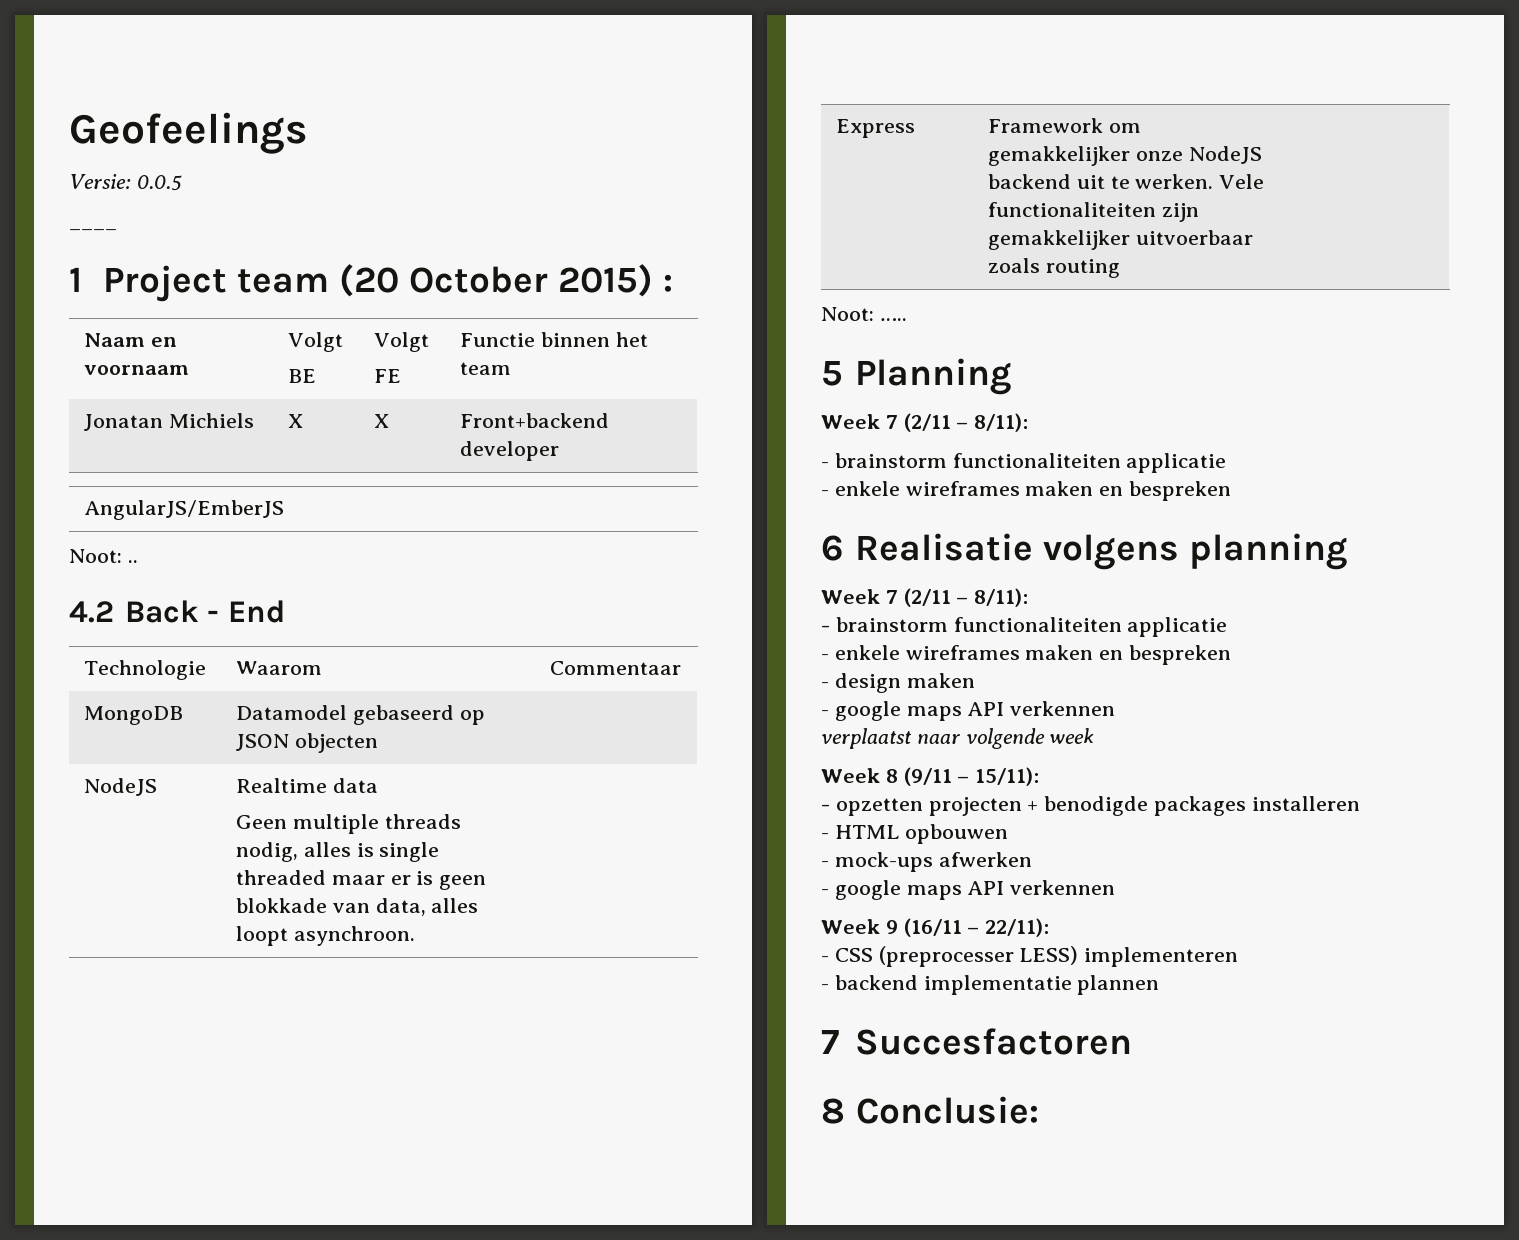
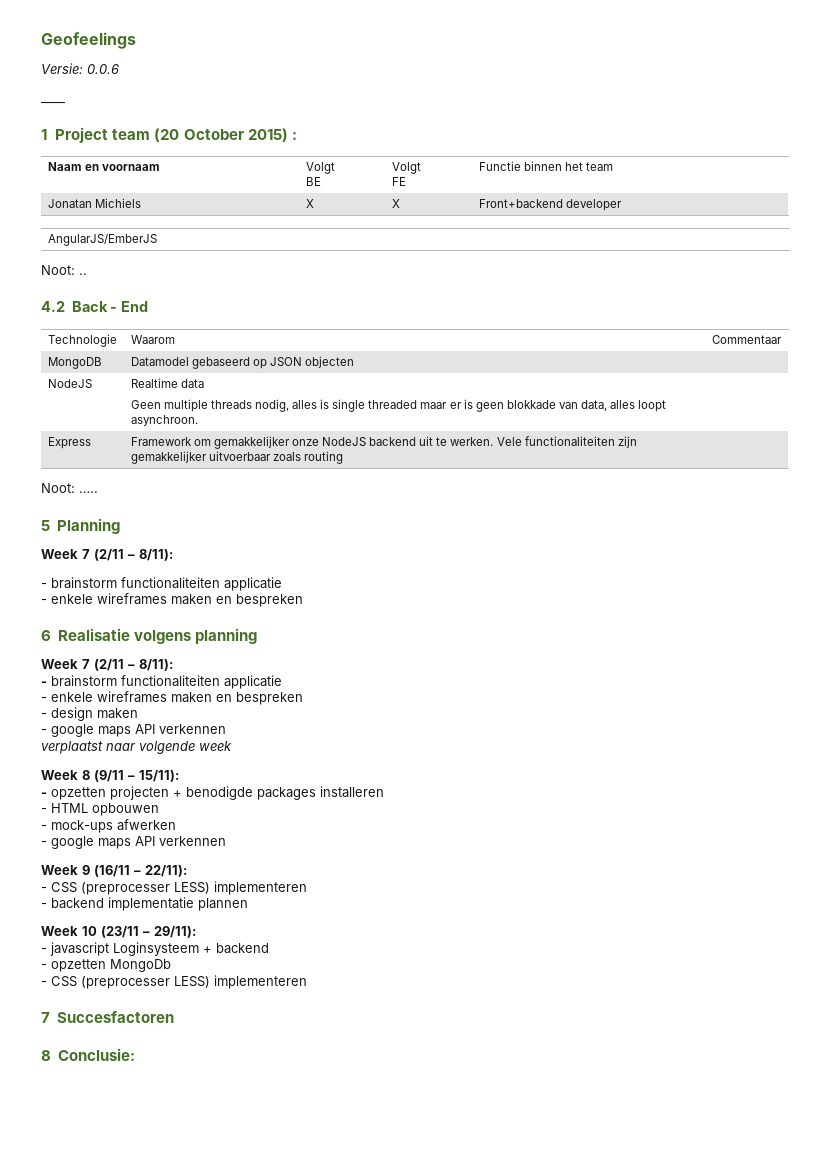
- Versie: 0.0.5
+ Versie: 0.0.6
+ Week 10 (23/11 – 29/11):
+ - javascript Loginsysteem + backend
+ - opzetten MongoDb
+ - CSS (preprocesser LESS) implementeren

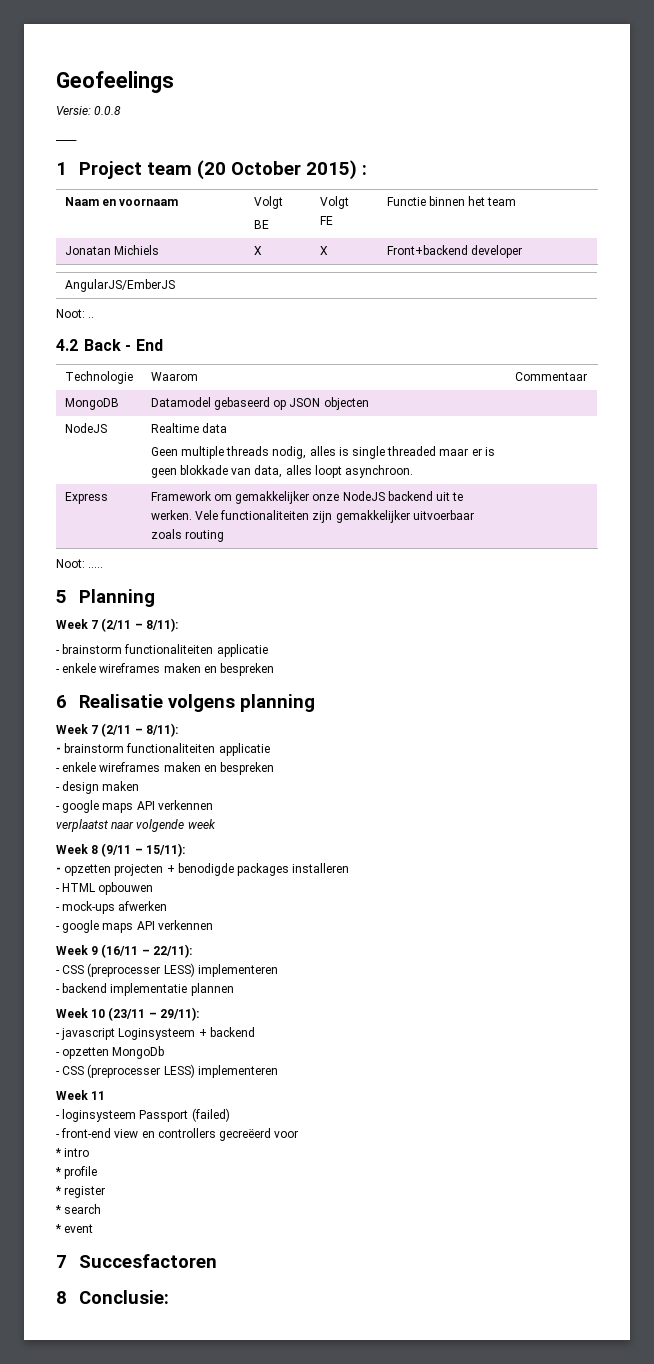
- Versie: 0.0.6
+ Versie: 0.0.8
+ Week 11
+ - loginsysteem Passport (failed)
+ - front-end view en controllers gecreëerd voor
+ * intro
+ * profile
+ * register
+ * search
+ * event

